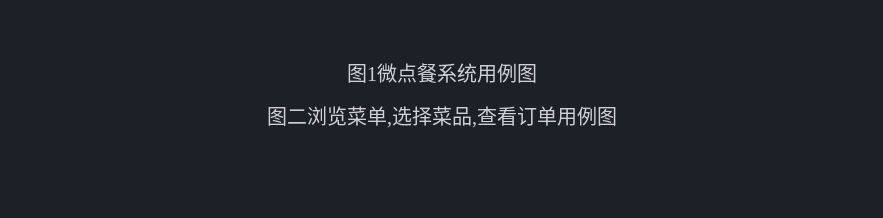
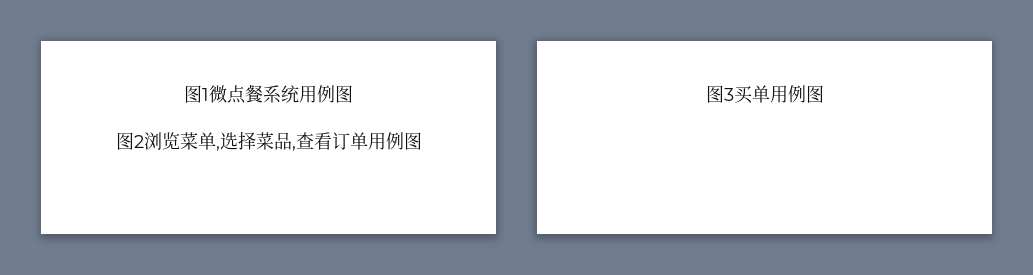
- 图二浏览菜单,选择菜品,查看订单用例图
+ 图2浏览菜单,选择菜品,查看订单用例图
+ 图3买单用例图

